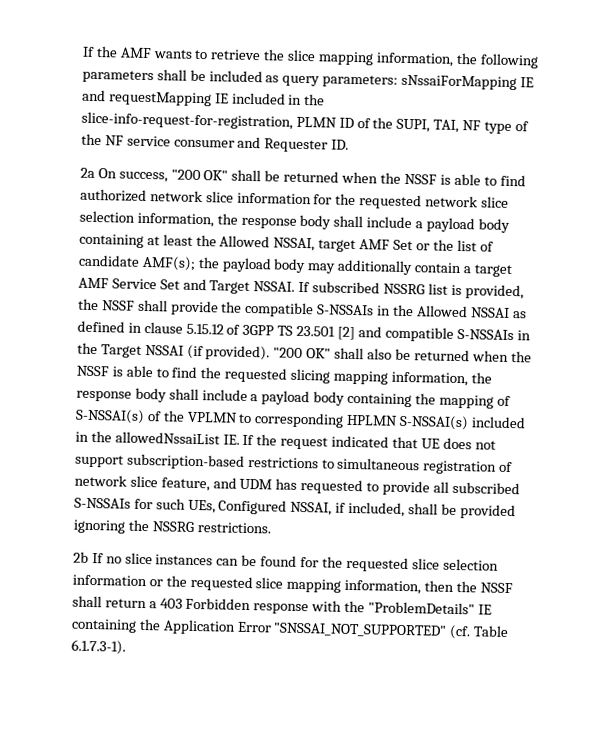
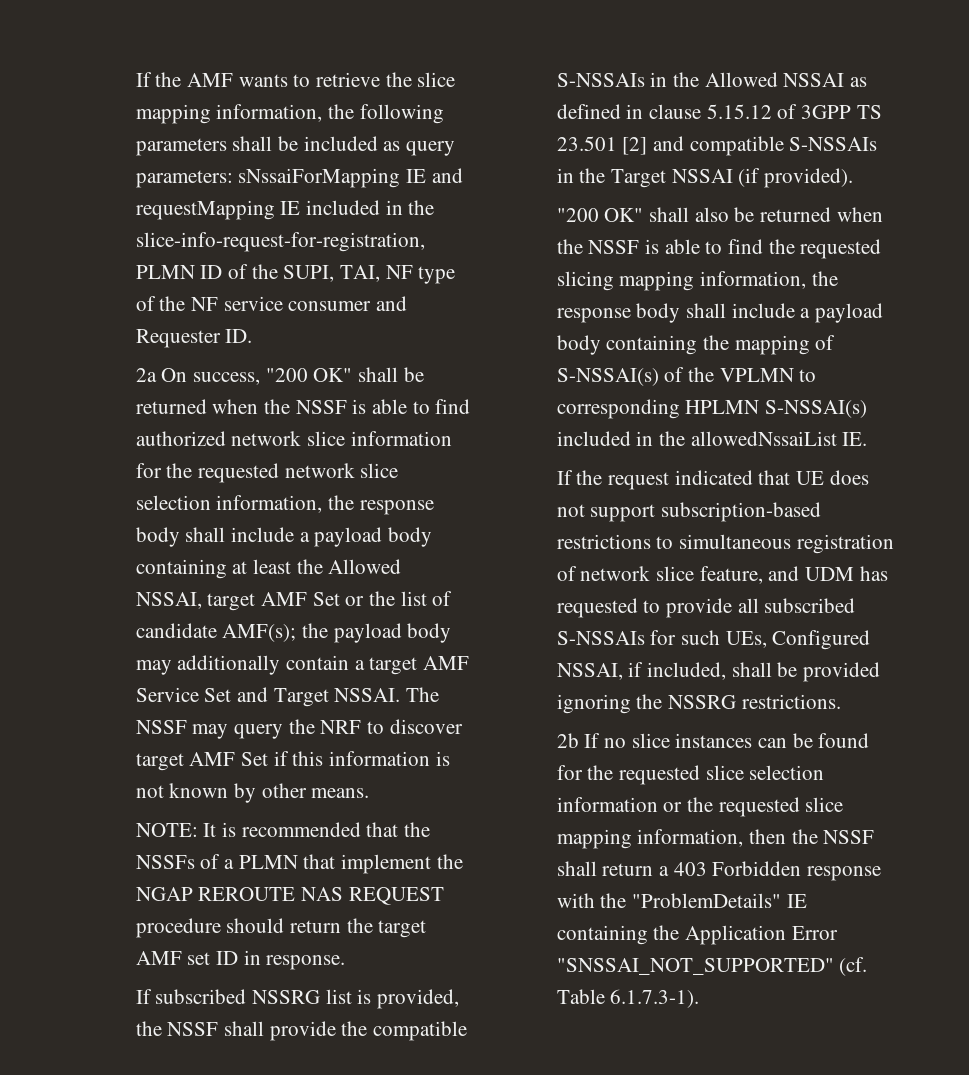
- the payload body may additionally contain a target AMF Service Set and Target NSSAI. If subscribed NSSRG list is provided, the NSSF shall provide the compatible S-NSSAIs in the Allowed NSSAI as defined in clause 5.15.12 of 3GPP TS 23.501 [2] and compatible S-NSSAIs in the Target NSSAI (if provided). "200 OK" shall also be returned when the NSSF is able to find the requested slicing mapping information, the response body shall include a payload body containing the mapping of S-NSSAI(s) of the VPLMN to corresponding HPLMN S-NSSAI(s) included in the allowedNssaiList IE. If the request indicated that UE does not support subscription-based restrictions to simultaneous registration of network slice feature, and UDM has requested to provide all subscribed S-NSSAIs for such UEs, Configured NSSAI, if included, shall be provided ignoring the NSSRG restrictions.
+ the payload body may additionally contain a target AMF Service Set and Target NSSAI. The NSSF may query the NRF to discover target AMF Set if this information is not known by other means.
+ NOTE: It is recommended that the NSSFs of a PLMN that implement the NGAP REROUTE NAS REQUEST procedure should return the target AMF set ID in response.
+ If subscribed NSSRG list is provided, the NSSF shall provide the compatible S-NSSAIs in the Allowed NSSAI as defined in clause 5.15.12 of 3GPP TS 23.501 [2] and compatible S-NSSAIs in the Target NSSAI (if provided).
+ "200 OK" shall also be returned when the NSSF is able to find the requested slicing mapping information, the response body shall include a payload body containing the mapping of S-NSSAI(s) of the VPLMN to corresponding HPLMN S-NSSAI(s) included in the allowedNssaiList IE.
+ If the request indicated that UE does not support subscription-based restrictions to simultaneous registration of network slice feature, and UDM has requested to provide all subscribed S-NSSAIs for such UEs, Configured NSSAI, if included, shall be provided ignoring the NSSRG restrictions.

